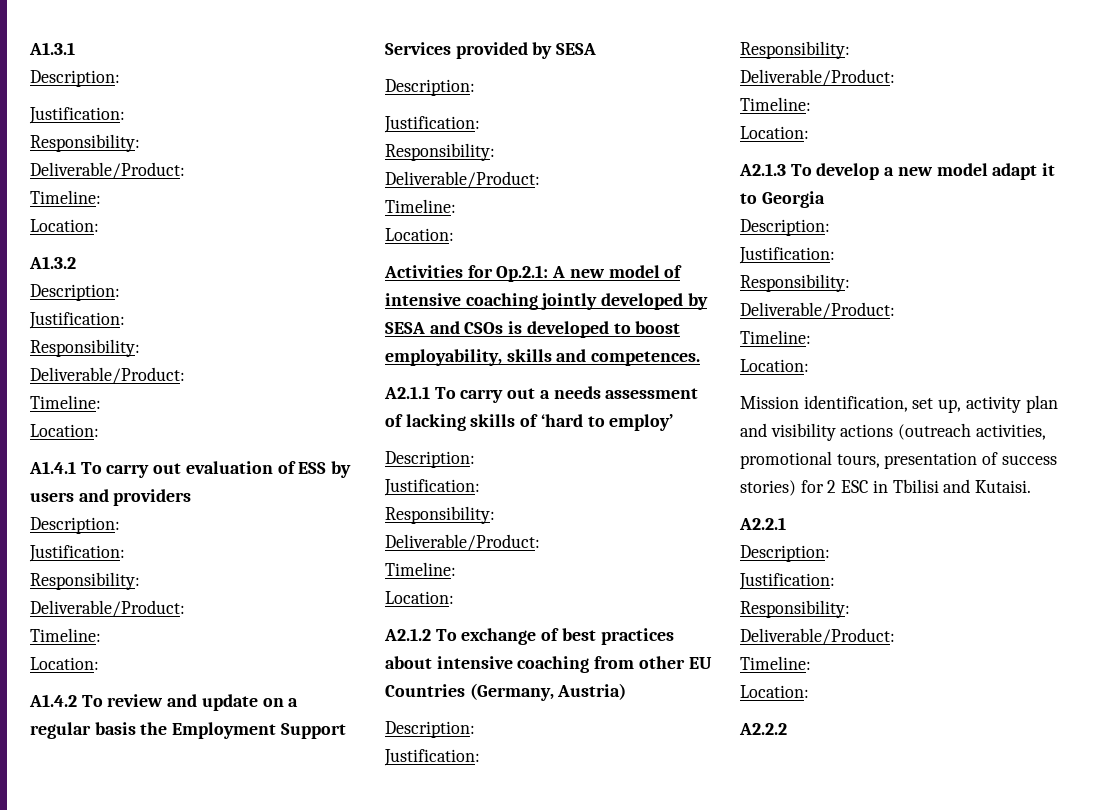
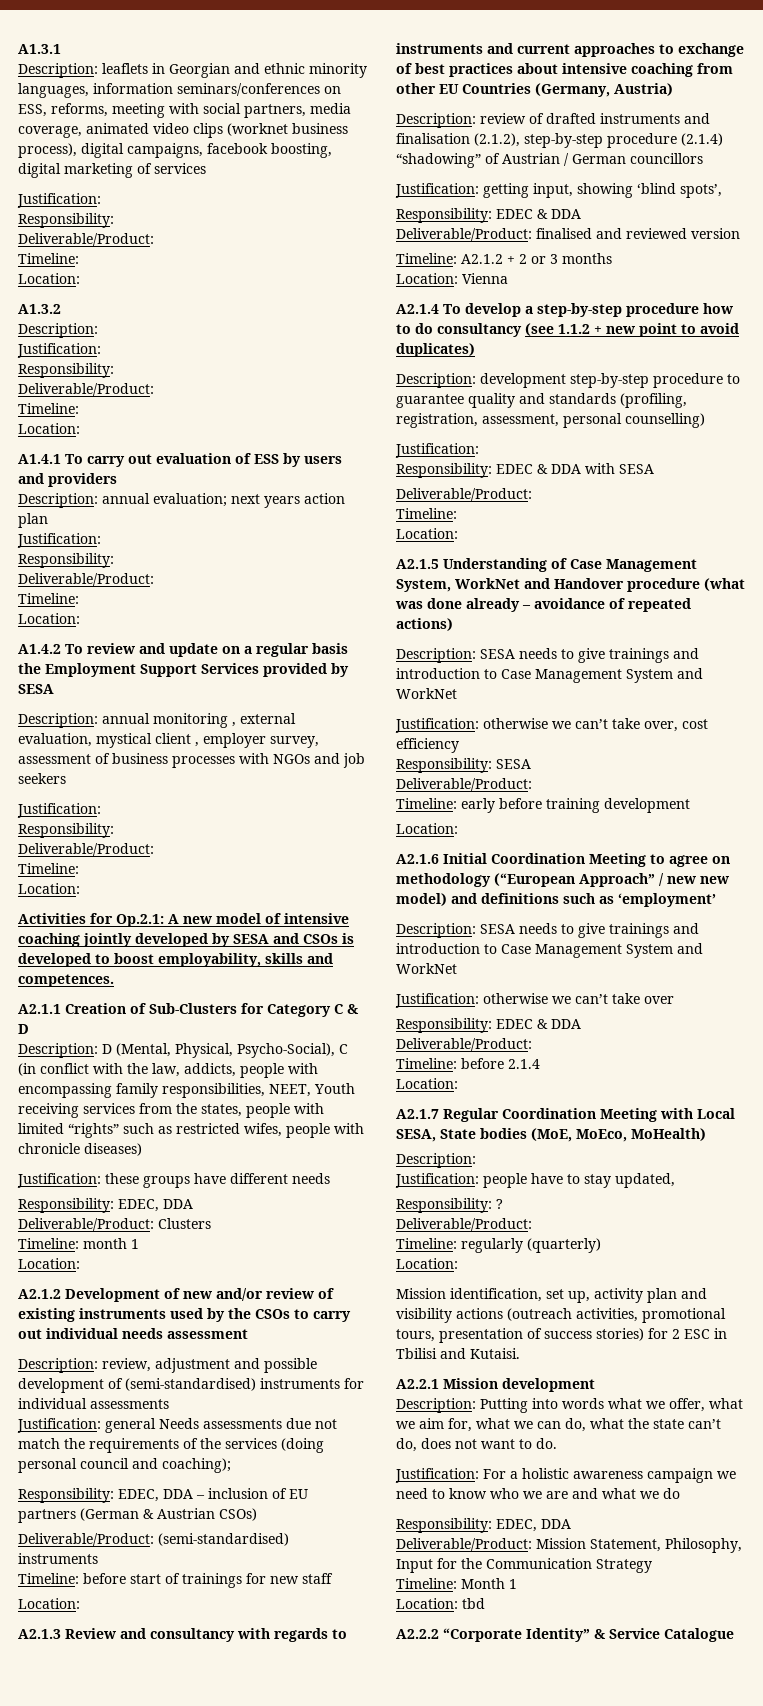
  A1.3.1
- Description:
+ Description: leaflets in Georgian and ethnic minority languages, information seminars/conferences on ESS, reforms, meeting with social partners, media coverage, animated video clips (worknet business process), digital campaigns, facebook boosting, digital marketing of services
  A1.4.1 To carry out evaluation of ESS by users and providers
- Description:
+ Description: annual evaluation; next years action plan
  A1.4.2 To review and update on a regular basis the Employment Support Services provided by SESA
- Description:
+ Description: annual monitoring , external evaluation, mystical client , employer survey, assessment of business processes with NGOs and job seekers
- A2.1.1 To carry out a needs assessment of lacking skills of ‘hard to employ’
- Description:
- Justification:
- Responsibility:
- Deliverable/Product:
- Timeline:
+ A2.1.1 Creation of Sub-Clusters for Category C & D
+ Description: D (Mental, Physical, Psycho-Social), C (in conflict with the law, addicts, people with encompassing family responsibilities, NEET, Youth receiving services from the states, people with limited “rights” such as restricted wifes, people with chronicle diseases)
+ Justification: these groups have different needs
+ Responsibility: EDEC, DDA
+ Deliverable/Product: Clusters
+ Timeline: month 1
- A2.1.2 To exchange of best practices about intensive coaching from other EU Countries (Germany, Austria)
- Description:
+ A2.1.2 Development of new and/or review of existing instruments used by the CSOs to carry out individual needs assessment
+ Description: review, adjustment and possible development of (semi-standardised) instruments for individual assessments
+ Justification: general Needs assessments due not match the requirements of the services (doing personal council and coaching);
+ Responsibility: EDEC, DDA – inclusion of EU partners (German & Austrian CSOs)
+ Deliverable/Product: (semi-standardised) instruments
+ Timeline: before start of trainings for new staff
+ Location:
+ A2.1.3 Review and consultancy with regards to instruments and current approaches to exchange of best practices about intensive coaching from other EU Countries (Germany, Austria)
+ Description: review of drafted instruments and finalisation (2.1.2), step-by-step procedure (2.1.4) “shadowing” of Austrian / German councillors
+ Justification: getting input, showing ‘blind spots’,
+ Responsibility: EDEC & DDA
+ Deliverable/Product: finalised and reviewed version
+ Timeline: A2.1.2 + 2 or 3 months
+ Location: Vienna
+ A2.1.4 To develop a step-by-step procedure how to do consultancy (see 1.1.2 + new point to avoid duplicates)
+ Description: development step-by-step procedure to guarantee quality and standards (profiling, registration, assessment, personal counselling)
  Justification:
- Responsibility:
+ Responsibility: EDEC & DDA with SESA
  Deliverable/Product:
  Timeline:
  Location:
- A2.1.3 To develop a new model adapt it to Georgia
+ A2.1.5 Understanding of Case Management System, WorkNet and Handover procedure (what was done already – avoidance of repeated actions)
+ Description: SESA needs to give trainings and introduction to Case Management System and WorkNet
+ Justification: otherwise we can’t take over, cost efficiency
+ Responsibility: SESA
+ Deliverable/Product:
+ Timeline: early before training development
+ Location:
+ A2.1.6 Initial Coordination Meeting to agree on methodology (“European Approach” / new new model) and definitions such as ‘employment’
+ Description: SESA needs to give trainings and introduction to Case Management System and WorkNet
+ Justification: otherwise we can’t take over
+ Responsibility: EDEC & DDA
+ Deliverable/Product:
+ Timeline: before 2.1.4
+ Location:
+ A2.1.7 Regular Coordination Meeting with Local SESA, State bodies (MoE, MoEco, MoHealth)
  Description:
- Justification:
- Responsibility:
+ Justification: people have to stay updated,
+ Responsibility: ?
  Deliverable/Product:
- Timeline:
+ Timeline: regularly (quarterly)
- A2.2.1
- Description:
- Justification:
- Responsibility:
- Deliverable/Product:
- Timeline:
- Location:
+ A2.2.1 Mission development
+ Description: Putting into words what we offer, what we aim for, what we can do, what the state can’t do, does not want to do.
+ Justification: For a holistic awareness campaign we need to know who we are and what we do
+ Responsibility: EDEC, DDA
+ Deliverable/Product: Mission Statement, Philosophy, Input for the Communication Strategy
+ Timeline: Month 1
+ Location: tbd
- A2.2.2
+ A2.2.2 “Corporate Identity” & Service Catalogue

